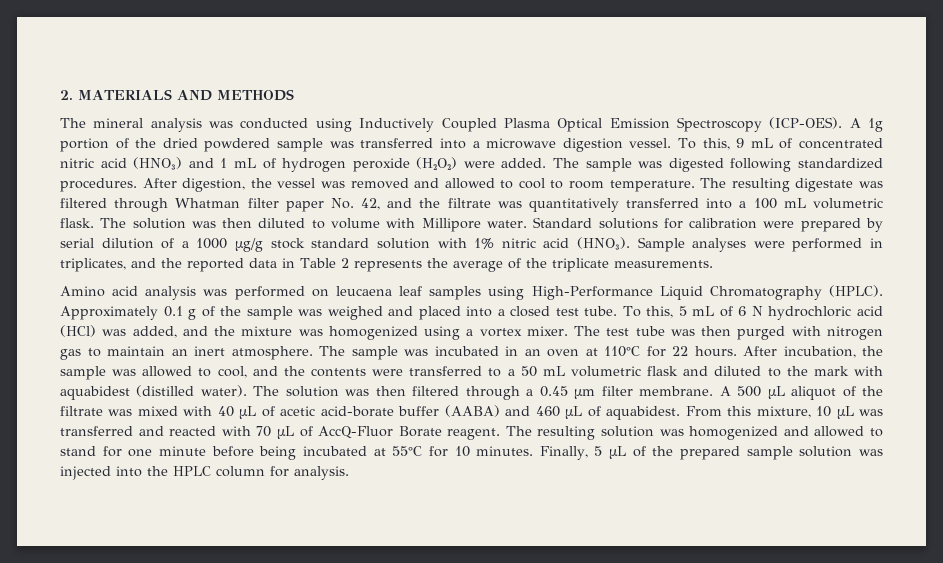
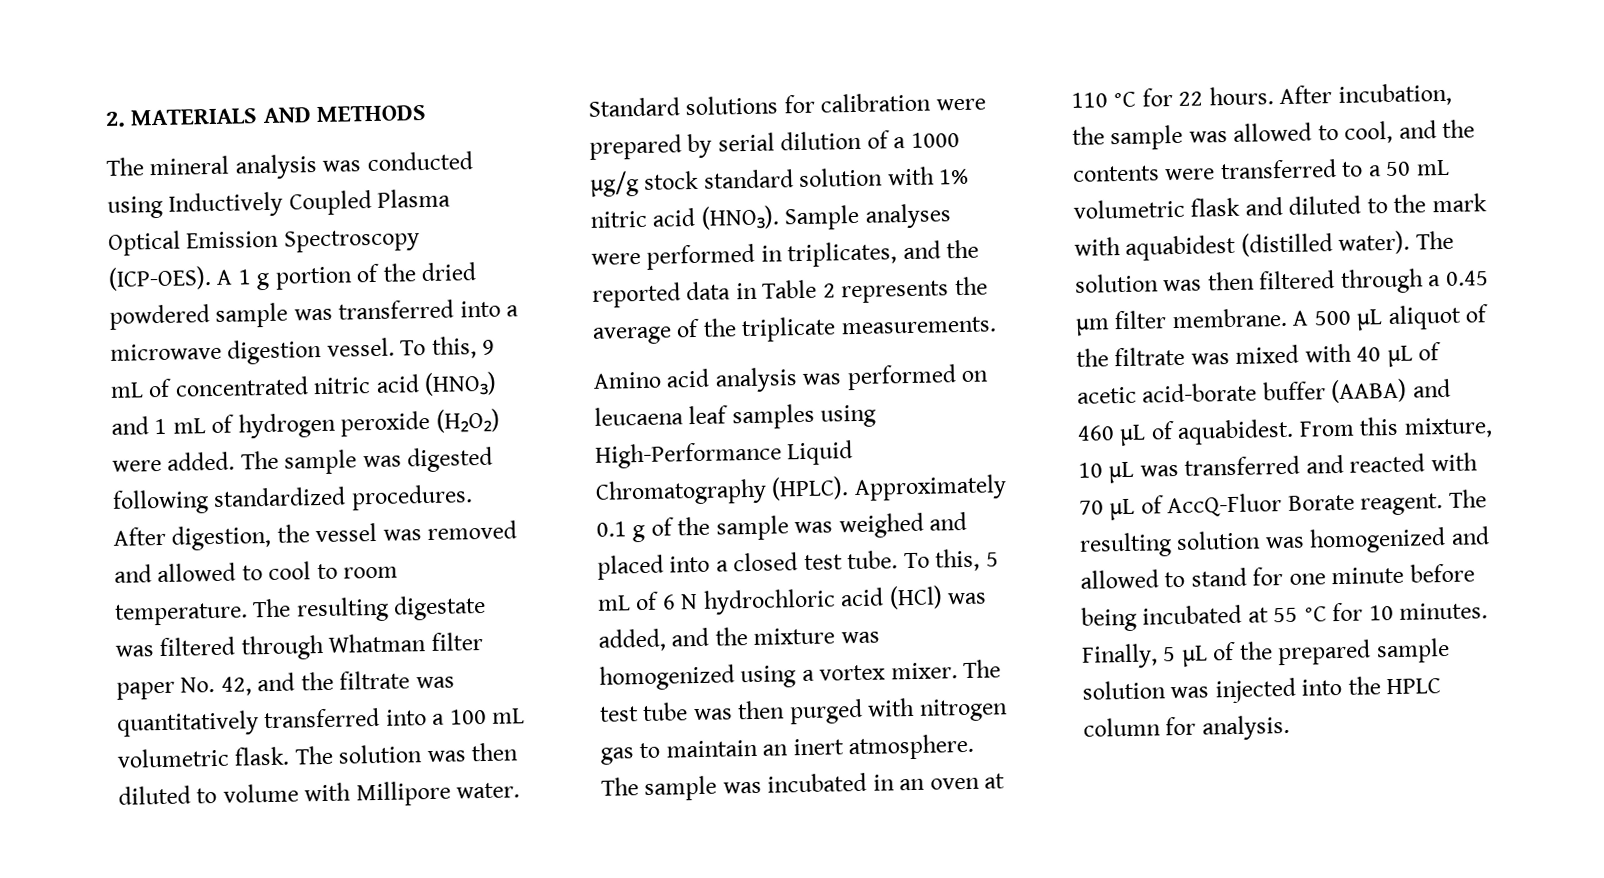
- A 1g portion of the dried powdered sample was transferred into a microwave digestion vessel.
+ A 1 g portion of the dried powdered sample was transferred into a microwave digestion vessel.
- The sample was incubated in an oven at 110°C for 22 hours.
+ The sample was incubated in an oven at 110 °C for 22 hours.
- The resulting solution was homogenized and allowed to stand for one minute before being incubated at 55°C for 10 minutes.
+ The resulting solution was homogenized and allowed to stand for one minute before being incubated at 55 °C for 10 minutes.

